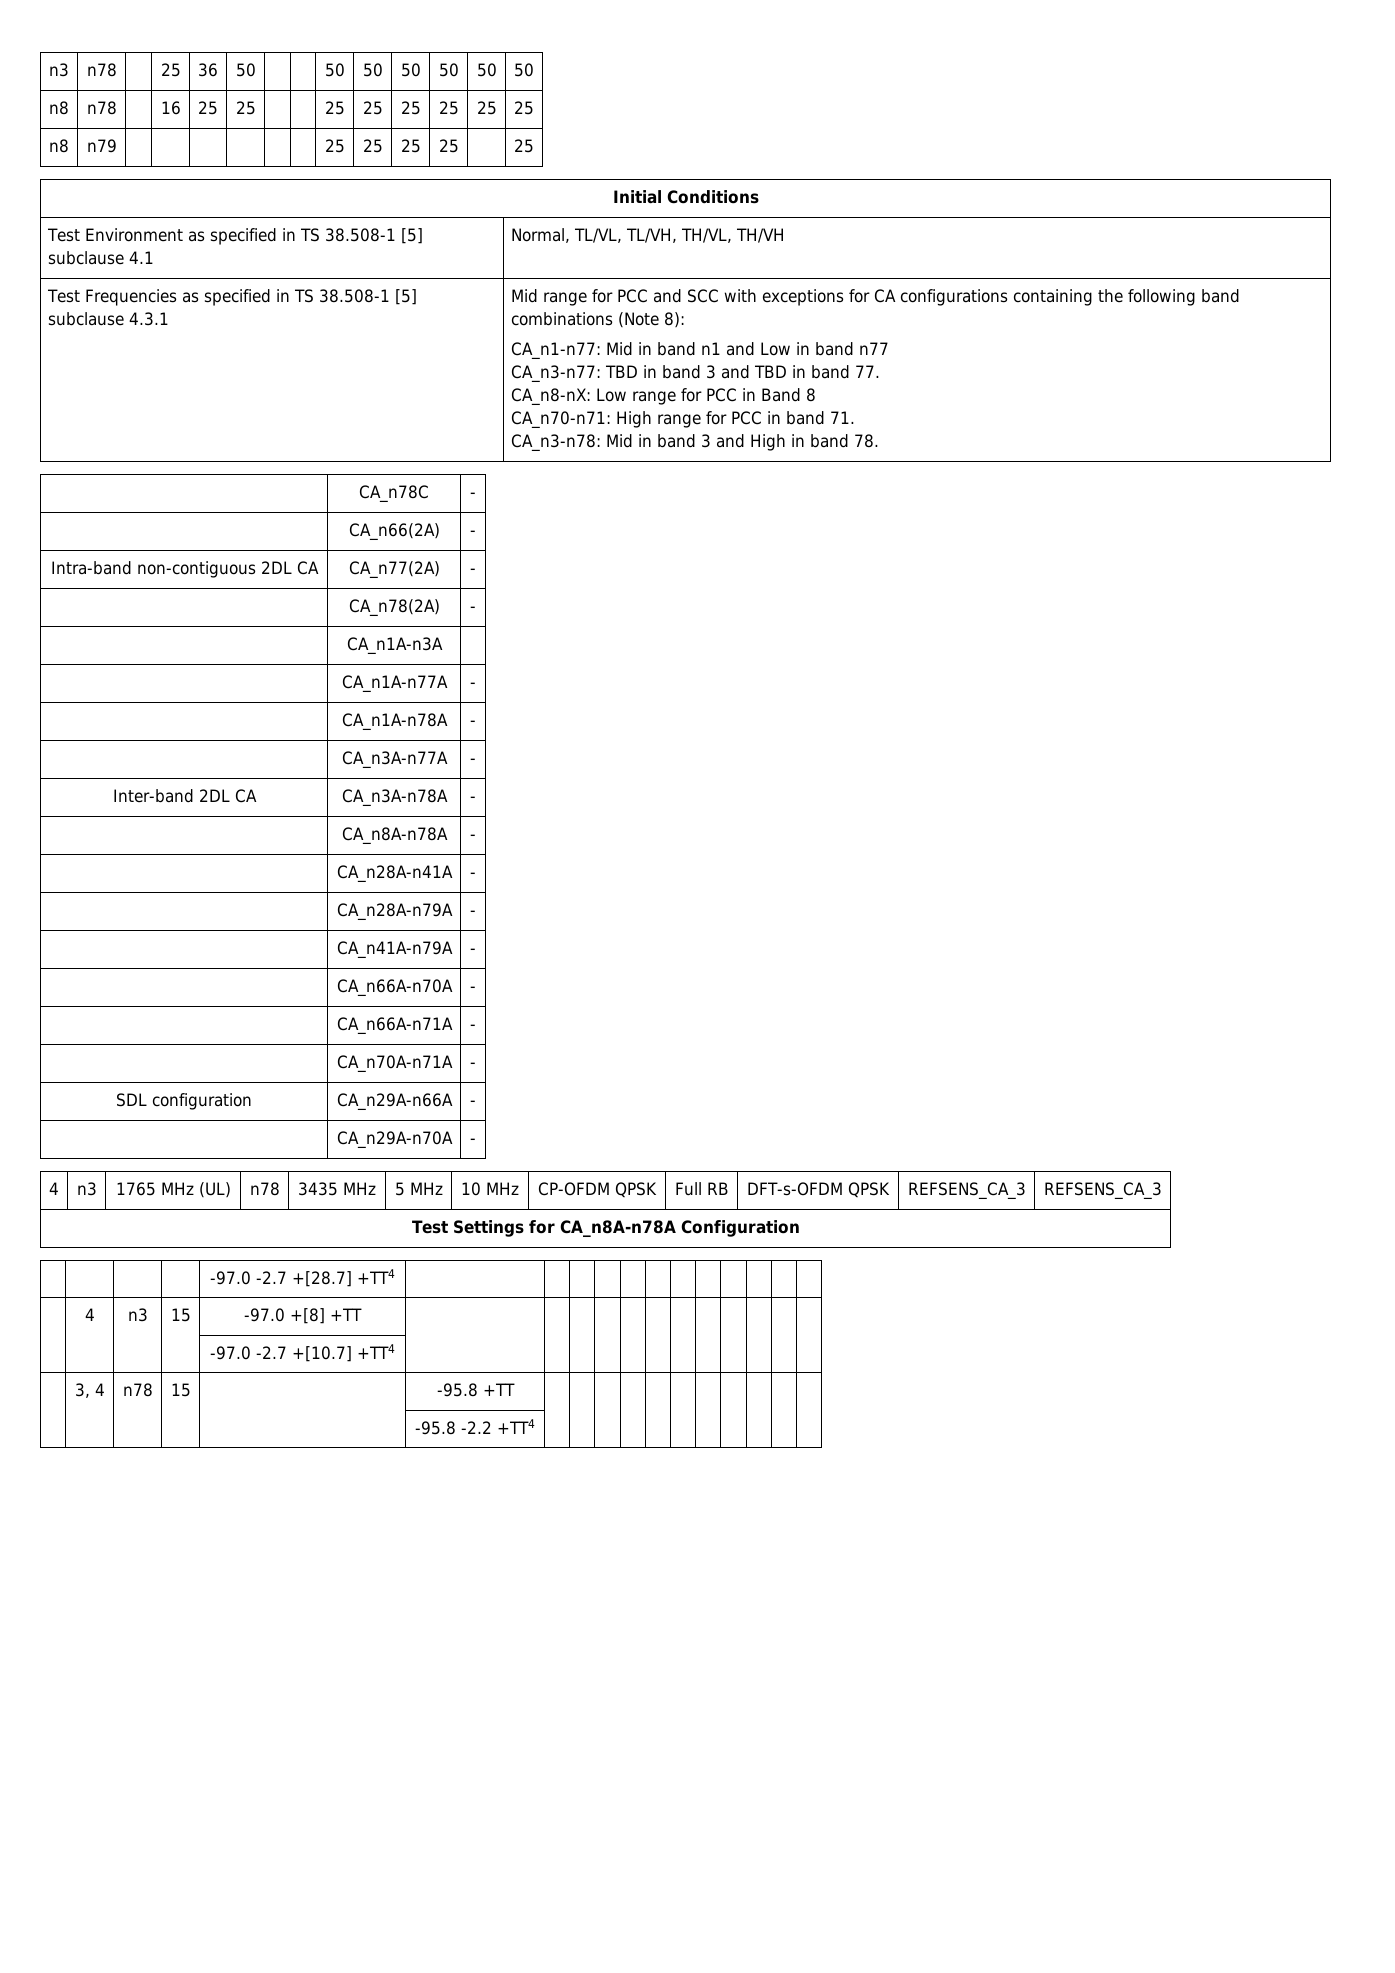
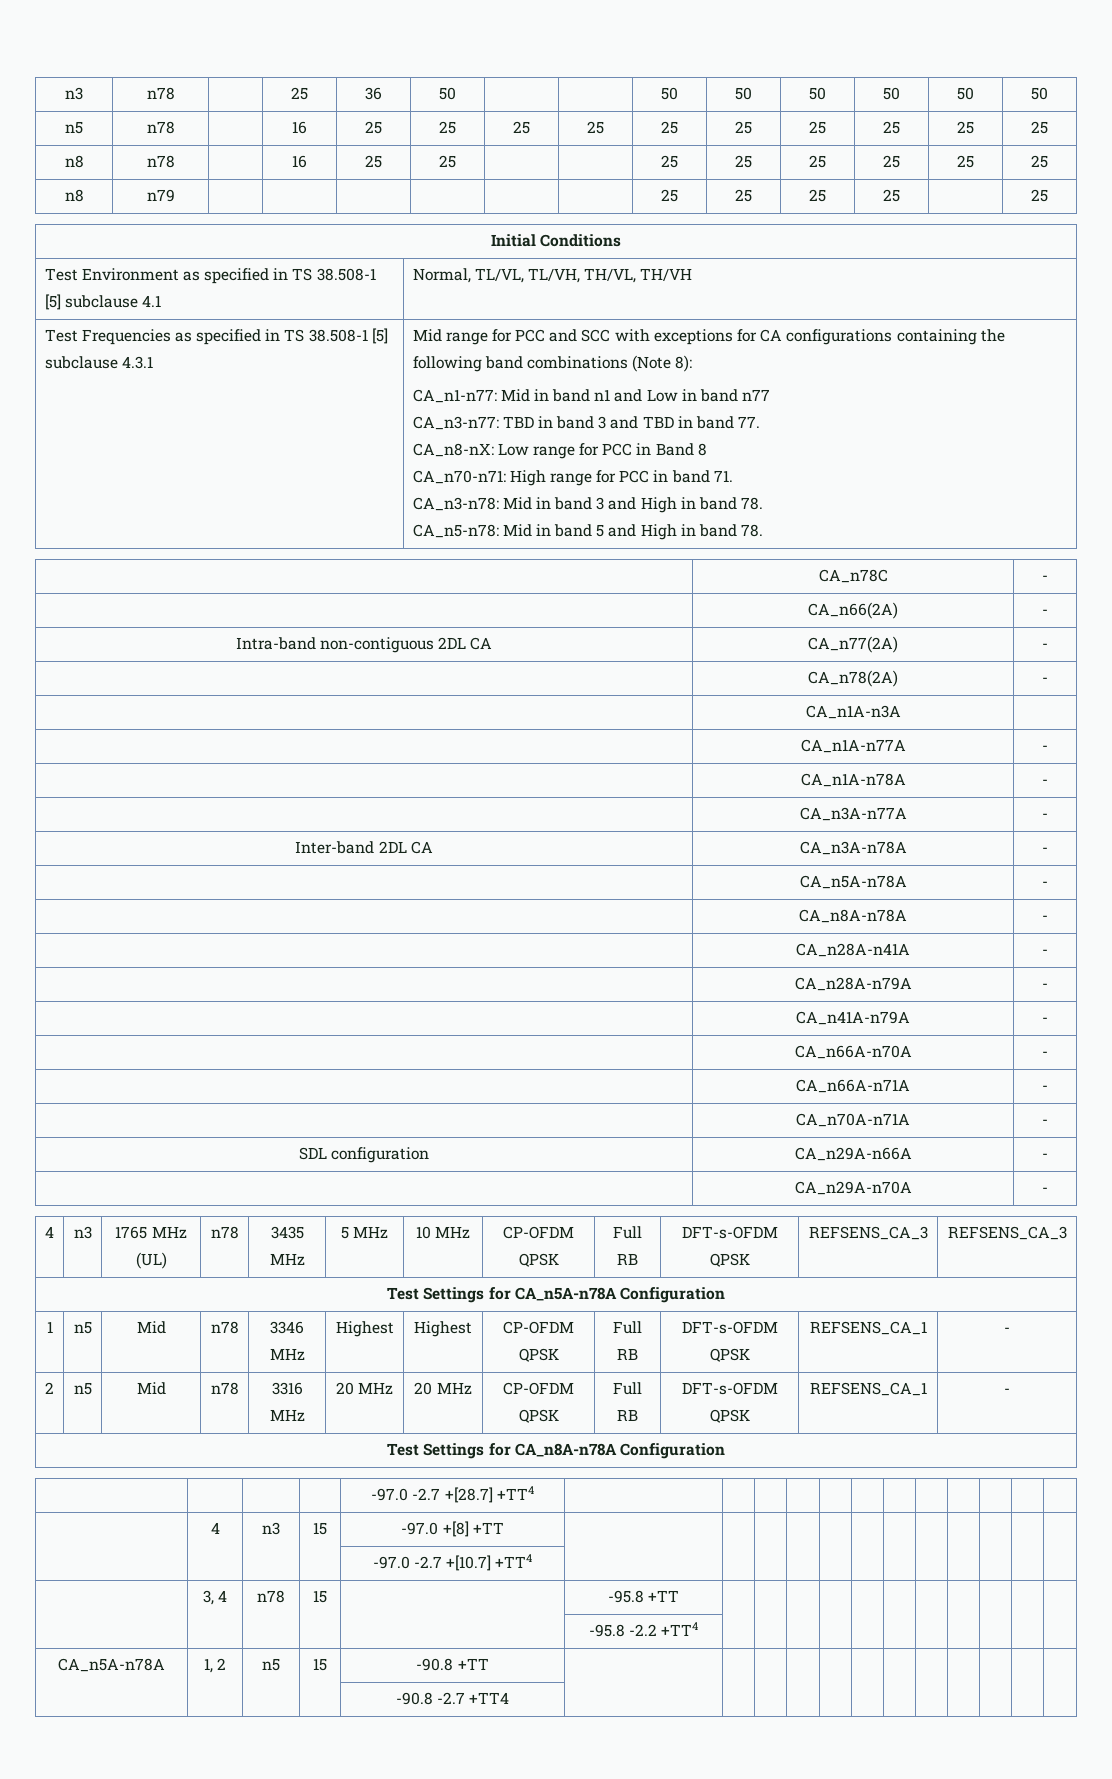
+ n5 | n78 | | 16 | 25 | 25 | 25 | 25 | 25 | 25 | 25 | 25 | 25 | 25
+ CA_n5-n78: Mid in band 5 and High in band 78.
+ | CA_n5A-n78A | -
+ Test Settings for CA_n5A-n78A Configuration
+ 1 | n5 | Mid | n78 | 3346 MHz | Highest | Highest | CP-OFDM QPSK | Full RB | DFT-s-OFDM QPSK | REFSENS_CA_1 | -
+ 2 | n5 | Mid | n78 | 3316 MHz | 20 MHz | 20 MHz | CP-OFDM QPSK | Full RB | DFT-s-OFDM QPSK | REFSENS_CA_1 | -
+ CA_n5A-n78A | 1, 2 | n5 | 15 | -90.8 +TT | | | | | | | | | | | |
+ | | | | -90.8 -2.7 +TT4 | | | | | | | | | | | |

